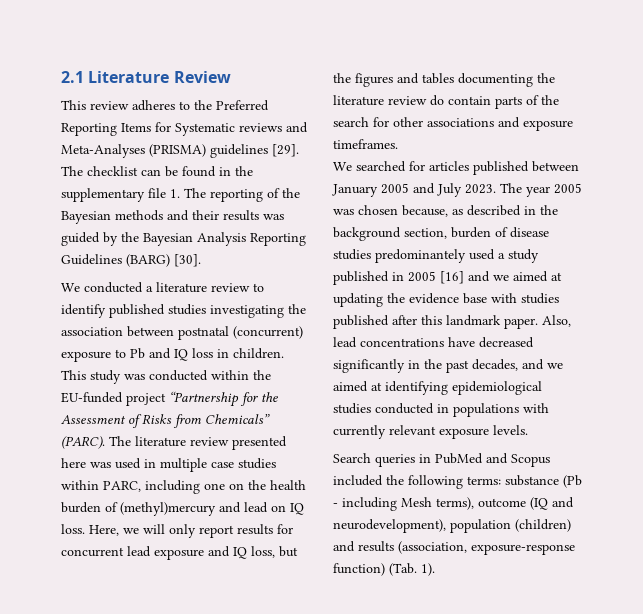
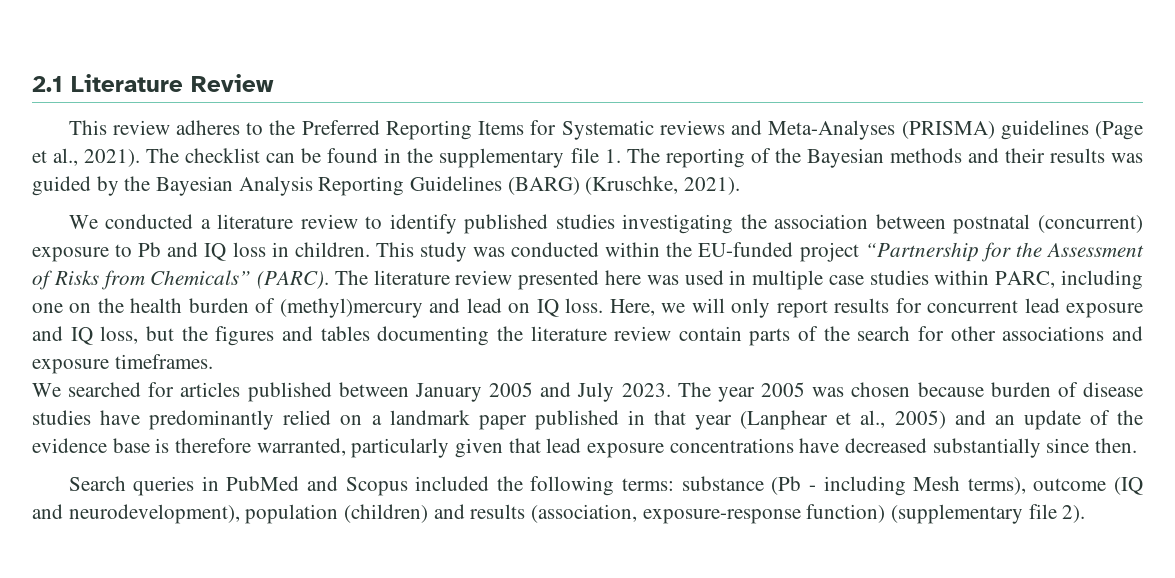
- This review adheres to the Preferred Reporting Items for Systematic reviews and Meta-Analyses (PRISMA) guidelines [29].
+ This review adheres to the Preferred Reporting Items for Systematic reviews and Meta-Analyses (PRISMA) guidelines (Page et al., 2021).
- The checklist can be found in the supplementary file 1. The reporting of the Bayesian methods and their results was guided by the Bayesian Analysis Reporting Guidelines (BARG) [30].
+ The checklist can be found in the supplementary file 1. The reporting of the Bayesian methods and their results was guided by the Bayesian Analysis Reporting Guidelines (BARG) (Kruschke, 2021).
- Here, we will only report results for concurrent lead exposure and IQ loss, but the figures and tables documenting the literature review do contain parts of the search for other associations and exposure timeframes.
+ Here, we will only report results for concurrent lead exposure and IQ loss, but the figures and tables documenting the literature review contain parts of the search for other associations and exposure timeframes.
- The year 2005 was chosen because, as described in the background section, burden of disease studies predominantely used a study published in 2005 [16] and we aimed at updating the evidence base with studies published after this landmark paper. Also, lead concentrations have decreased significantly in the past decades, and we aimed at identifying epidemiological studies conducted in populations with currently relevant exposure levels.
+ The year 2005 was chosen because burden of disease studies have predominantly relied on a landmark paper published in that year (Lanphear et al., 2005) and an update of the evidence base is therefore warranted, particularly given that lead exposure concentrations have decreased substantially since then.
- Search queries in PubMed and Scopus included the following terms: substance (Pb - including Mesh terms), outcome (IQ and neurodevelopment), population (children) and results (association, exposure-response function) (Tab. 1).
+ Search queries in PubMed and Scopus included the following terms: substance (Pb - including Mesh terms), outcome (IQ and neurodevelopment), population (children) and results (association, exposure-response function) (supplementary file 2).

